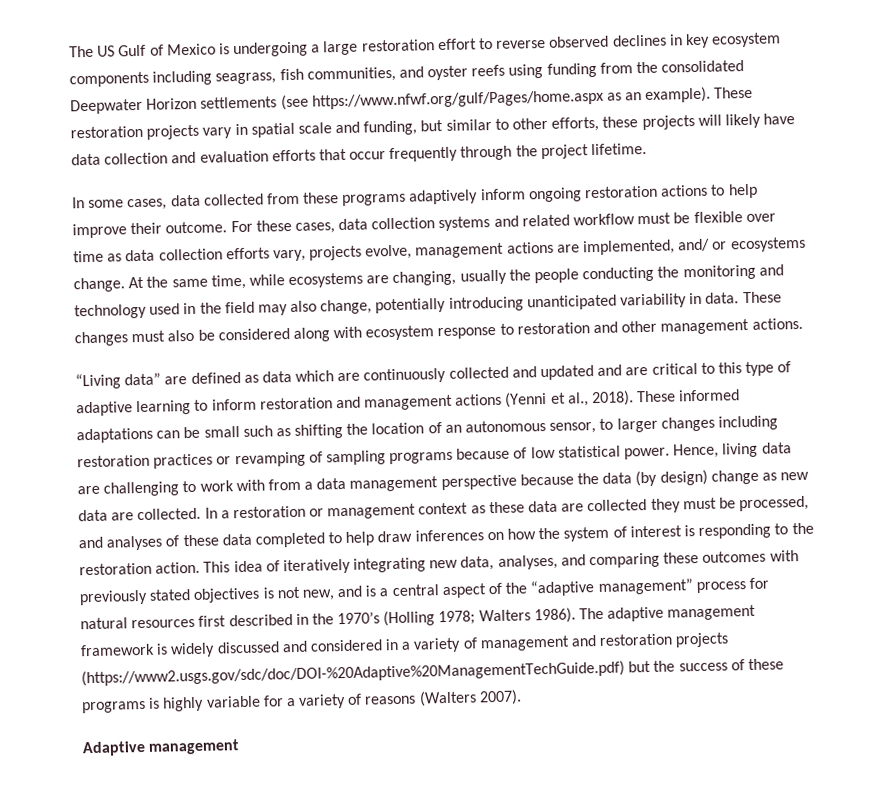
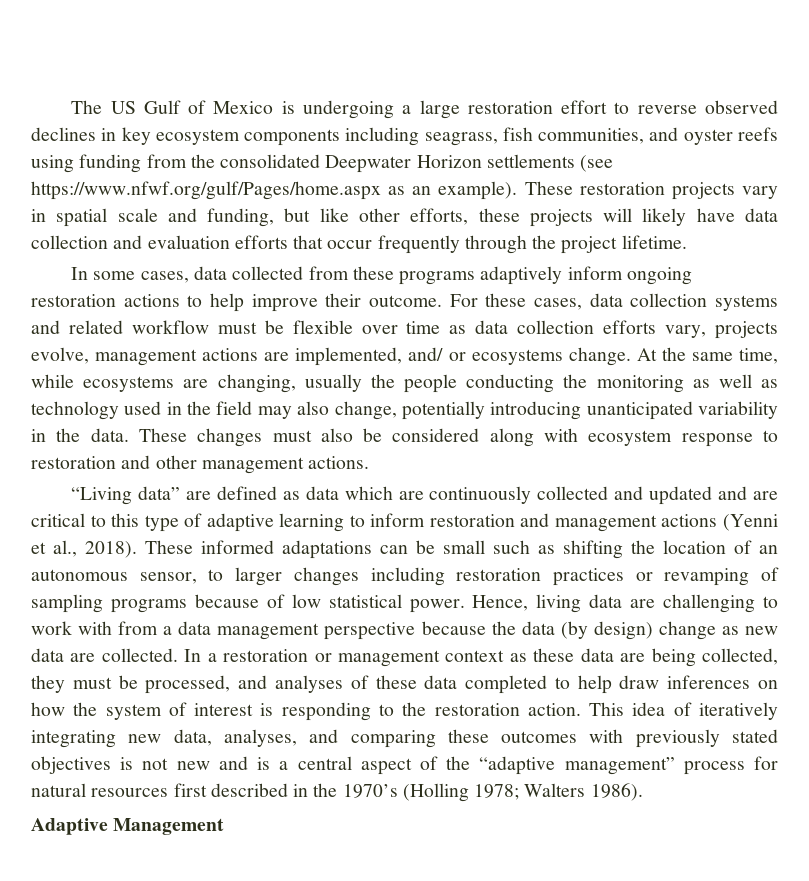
- These restoration projects vary in spatial scale and funding, but similar to other efforts, these projects will likely have data collection and evaluation efforts that occur frequently through the project lifetime.
+ These restoration projects vary in spatial scale and funding, but like other efforts, these projects will likely have data collection and evaluation efforts that occur frequently through the project lifetime.
- At the same time, while ecosystems are changing, usually the people conducting the monitoring and technology used in the field may also change, potentially introducing unanticipated variability in data.
+ At the same time, while ecosystems are changing, usually the people conducting the monitoring as well as technology used in the field may also change, potentially introducing unanticipated variability in the data.
- In a restoration or management context as these data are collected they must be processed, and analyses of these data completed to help draw inferences on how the system of interest is responding to the restoration action.
+ In a restoration or management context as these data are being collected, they must be processed, and analyses of these data completed to help draw inferences on how the system of interest is responding to the restoration action.
- This idea of iteratively integrating new data, analyses, and comparing these outcomes with previously stated objectives is not new, and is a central aspect of the “adaptive management” process for natural resources first described in the 1970’s (Holling 1978; Walters 1986). The adaptive management framework is widely discussed and considered in a variety of management and restoration projects (https://www2.usgs.gov/sdc/doc/DOI-%20Adaptive%20ManagementTechGuide.pdf) but the success of these programs is highly variable for a variety of reasons (Walters 2007).
+ This idea of iteratively integrating new data, analyses, and comparing these outcomes with previously stated objectives is not new and is a central aspect of the “adaptive management” process for natural resources first described in the 1970’s (Holling 1978; Walters 1986).
- Adaptive management
+ Adaptive Management

